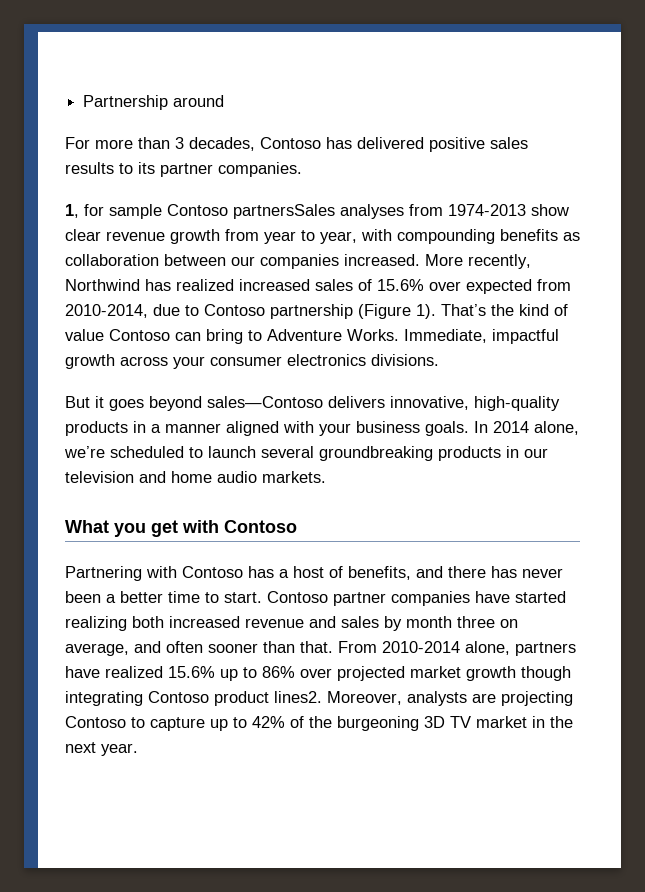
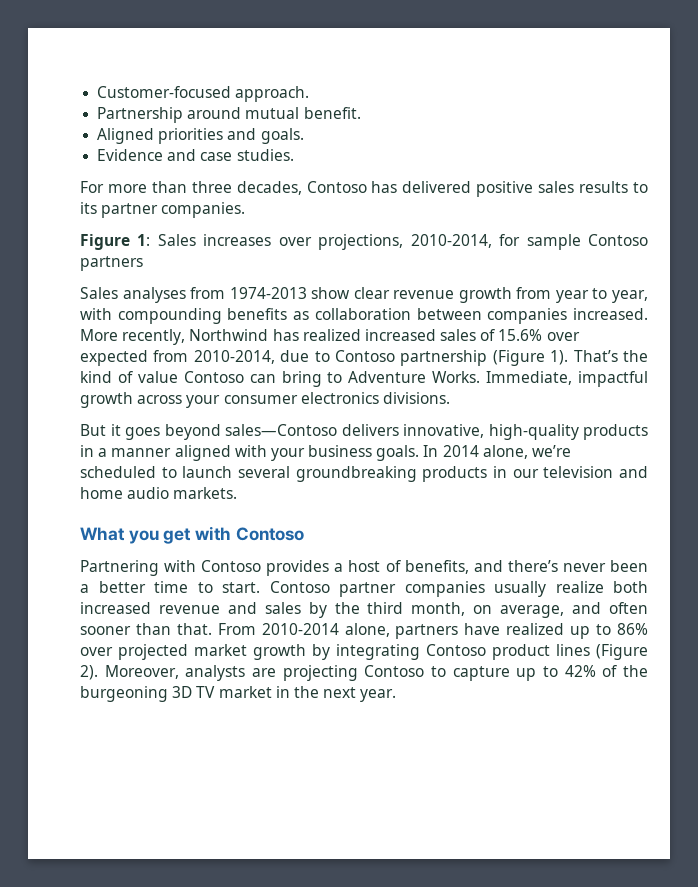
+ Customer-focused approach.
- Partnership around
+ Partnership around mutual benefit.
+ Aligned priorities and goals.
+ Evidence and case studies.
- For more than 3 decades, Contoso has delivered positive sales results to its partner companies.
+ For more than three decades, Contoso has delivered positive sales results to its partner companies.
- 1, for sample Contoso partnersSales analyses from 1974-2013 show clear revenue growth from year to year, with compounding benefits as collaboration between our companies increased.
+ Figure 1: Sales increases over projections, 2010-2014, for sample Contoso partners
+ Sales analyses from 1974-2013 show clear revenue growth from year to year, with compounding benefits as collaboration between companies increased.
- Partnering with Contoso has a host of benefits, and there has never been a better time to start.
+ Partnering with Contoso provides a host of benefits, and there’s never been a better time to start.
- Contoso partner companies have started realizing both increased revenue and sales by month three on average, and often sooner than that.
+ Contoso partner companies usually realize both increased revenue and sales by the third month, on average, and often sooner than that.
- From 2010-2014 alone, partners have realized 15.6% up to 86% over projected market growth though integrating Contoso product lines2.
+ From 2010-2014 alone, partners have realized up to 86% over projected market growth by integrating Contoso product lines (Figure 2).

